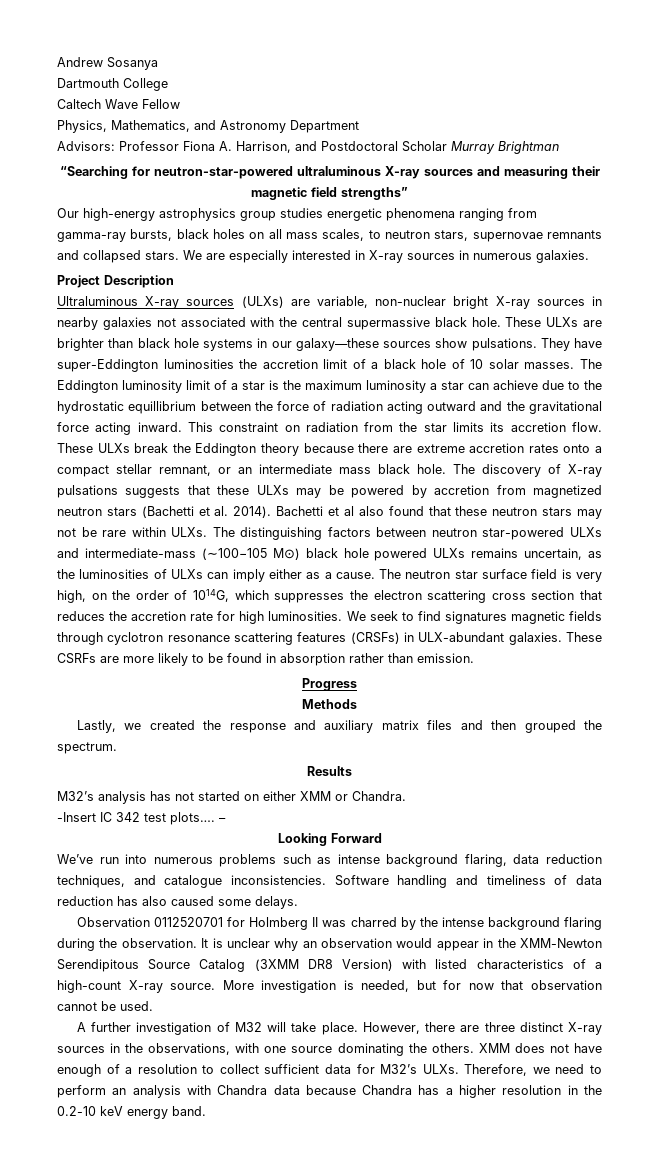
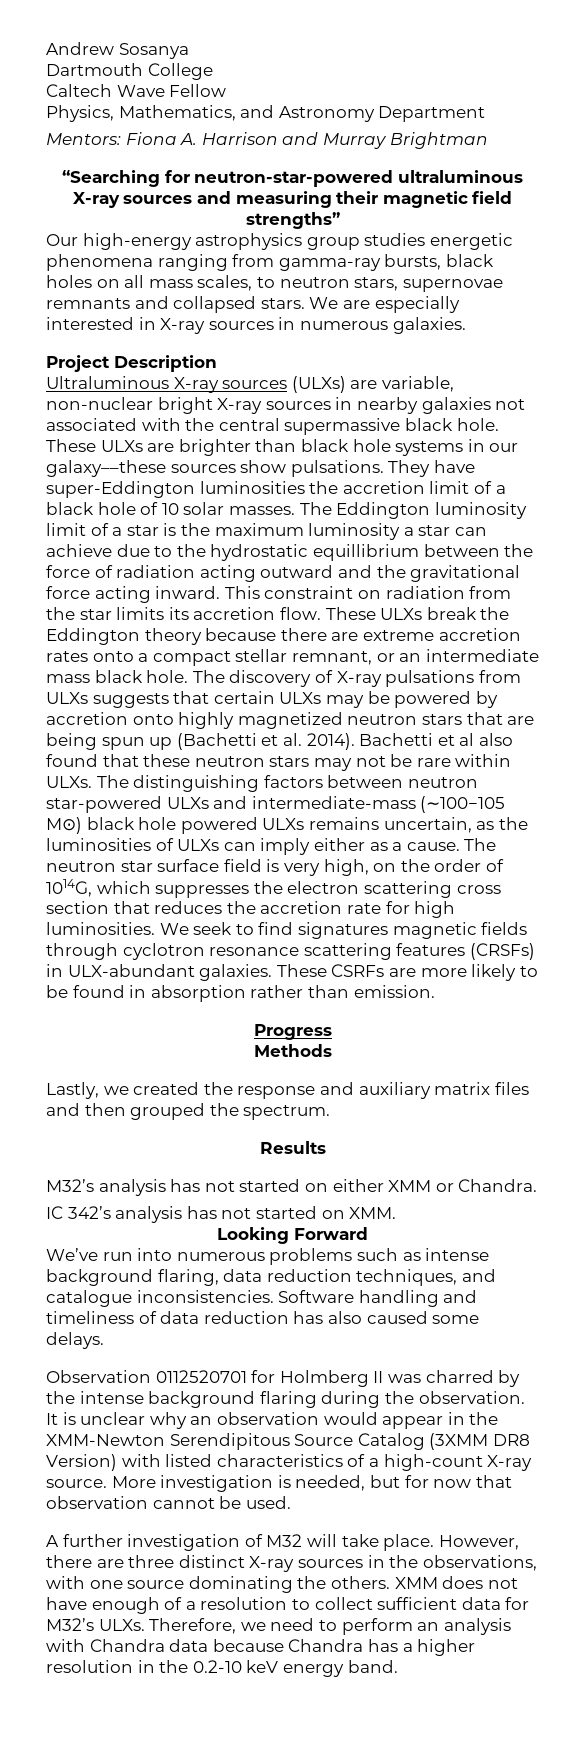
- Advisors: Professor Fiona A. Harrison, and Postdoctoral Scholar Murray Brightman
+ Mentors: Fiona A. Harrison and Murray Brightman
- The discovery of X-ray pulsations suggests that these ULXs may be powered by accretion from magnetized neutron stars (Bachetti et al. 2014).
+ The discovery of X-ray pulsations from ULXs suggests that certain ULXs may be powered by accretion onto highly magnetized neutron stars that are being spun up (Bachetti et al. 2014).
- -Insert IC 342 test plots…. –
+ IC 342’s analysis has not started on XMM.

